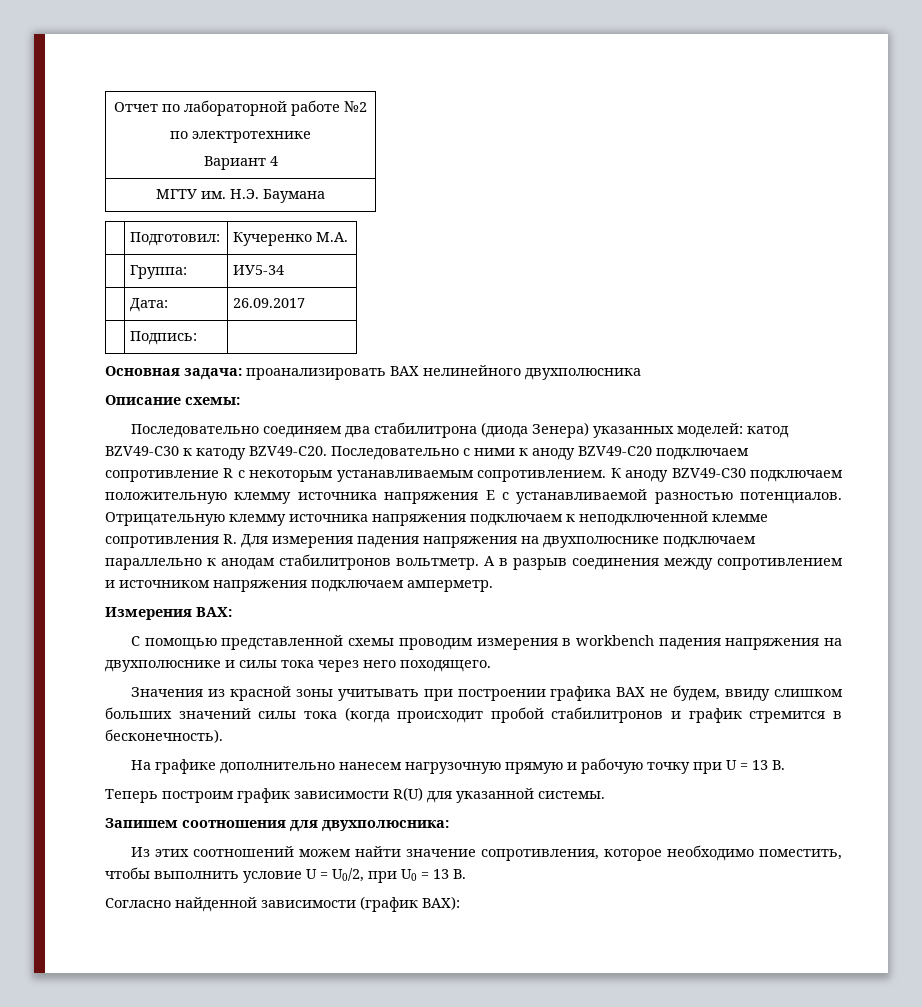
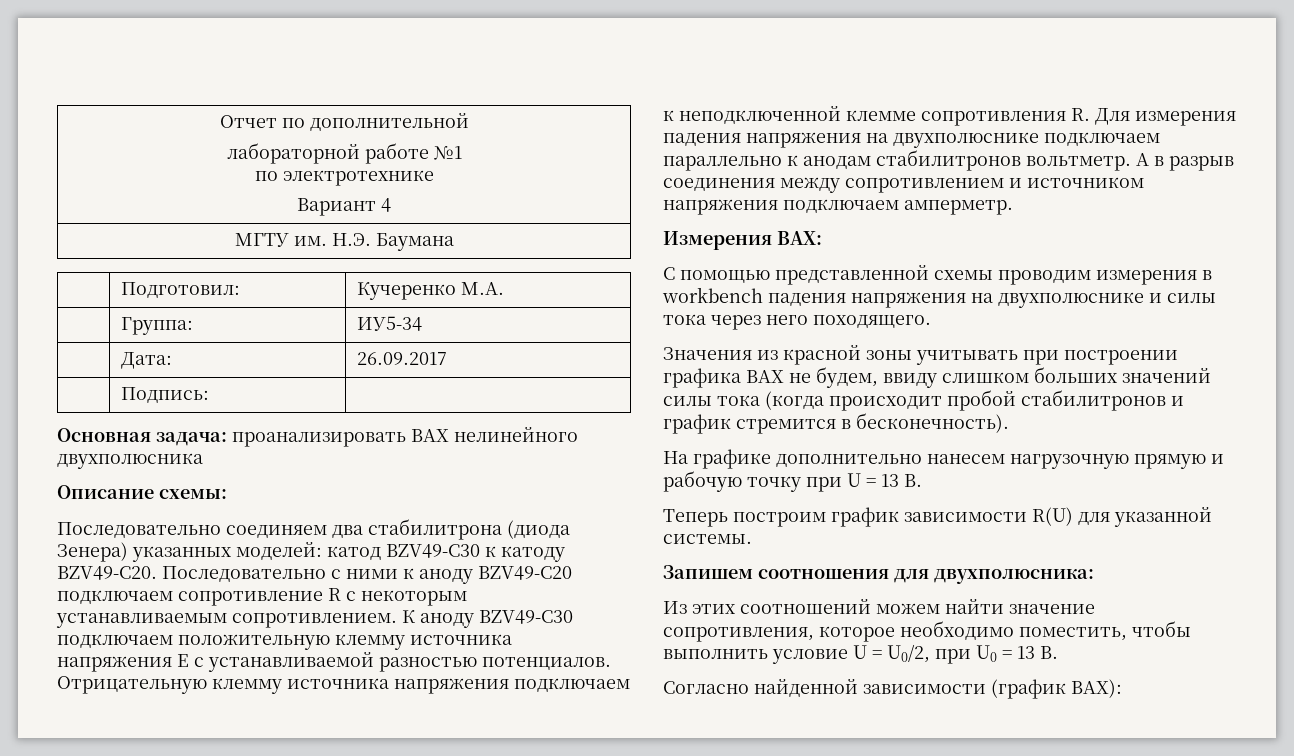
- Отчет по лабораторной работе №2
+ Отчет по дополнительной
+ лабораторной работе №1

